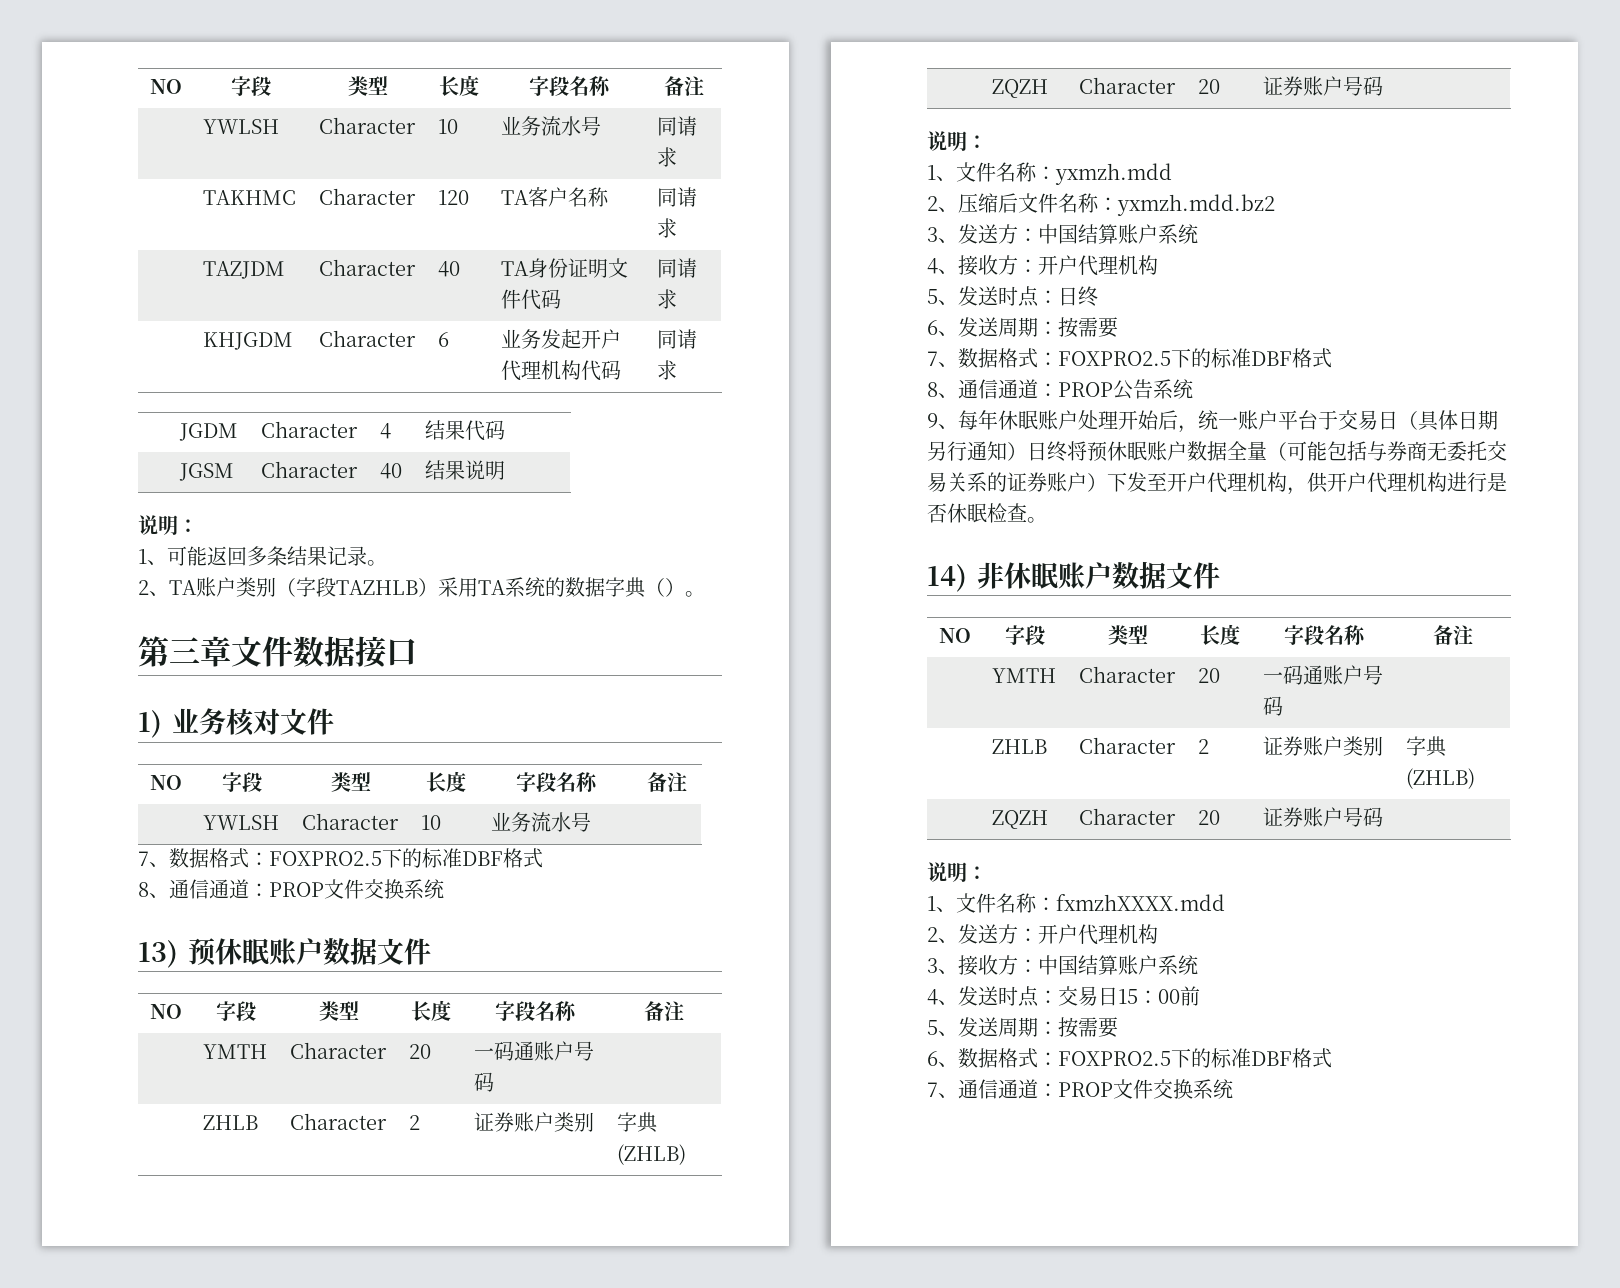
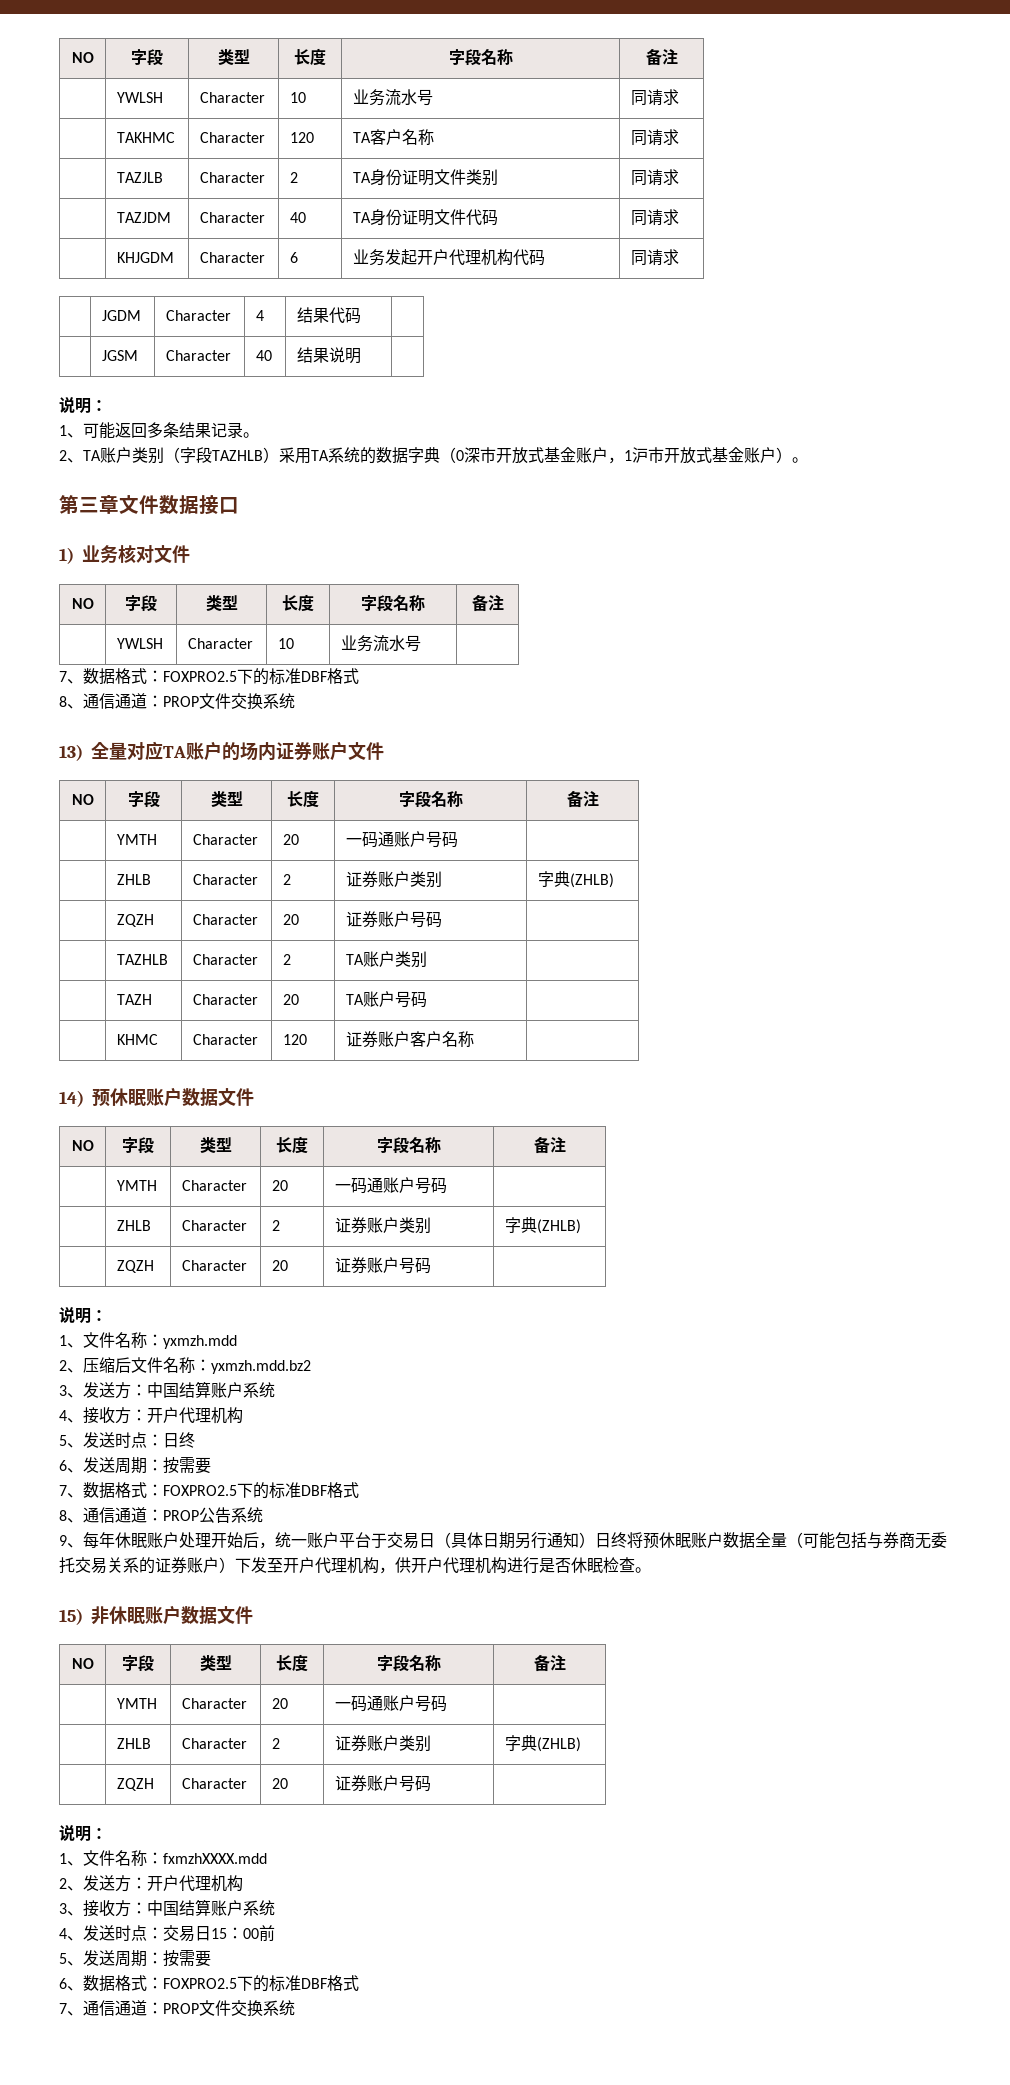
+ | TAZJLB | Character | 2 | TA身份证明文件类别 | 同请求
- 2、TA账户类别（字段TAZHLB）采用TA系统的数据字典（）。
+ 2、TA账户类别（字段TAZHLB）采用TA系统的数据字典（0深市开放式基金账户，1沪市开放式基金账户）。
- 13)预休眠账户数据文件
+ 13)全量对应TA账户的场内证券账户文件
+ NO | 字段 | 类型 | 长度 | 字段名称 | 备注
+ | YMTH | Character | 20 | 一码通账户号码 |
+ | ZHLB | Character | 2 | 证券账户类别 | 字典(ZHLB)
+ | ZQZH | Character | 20 | 证券账户号码 |
+ | TAZHLB | Character | 2 | TA账户类别 |
+ | TAZH | Character | 20 | TA账户号码 |
+ | KHMC | Character | 120 | 证券账户客户名称 |
+ 14)预休眠账户数据文件
- 14)非休眠账户数据文件
+ 15)非休眠账户数据文件

